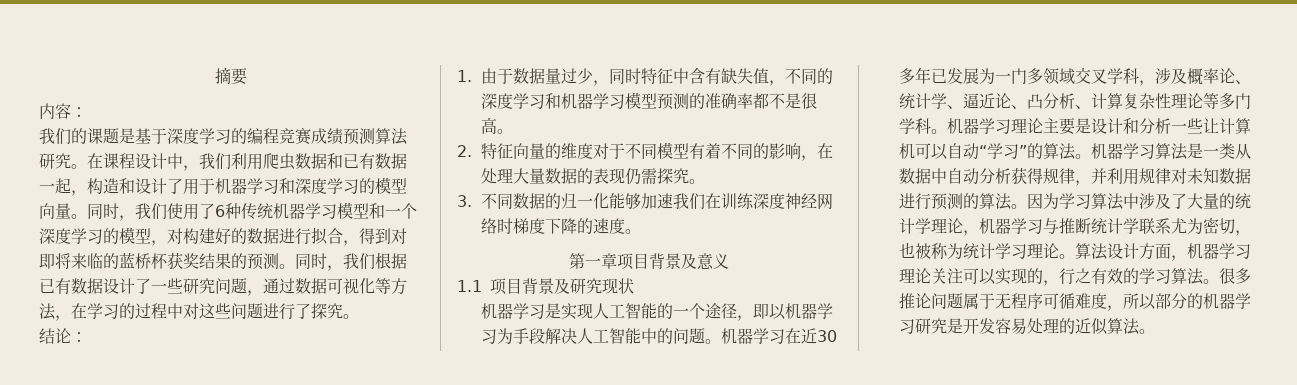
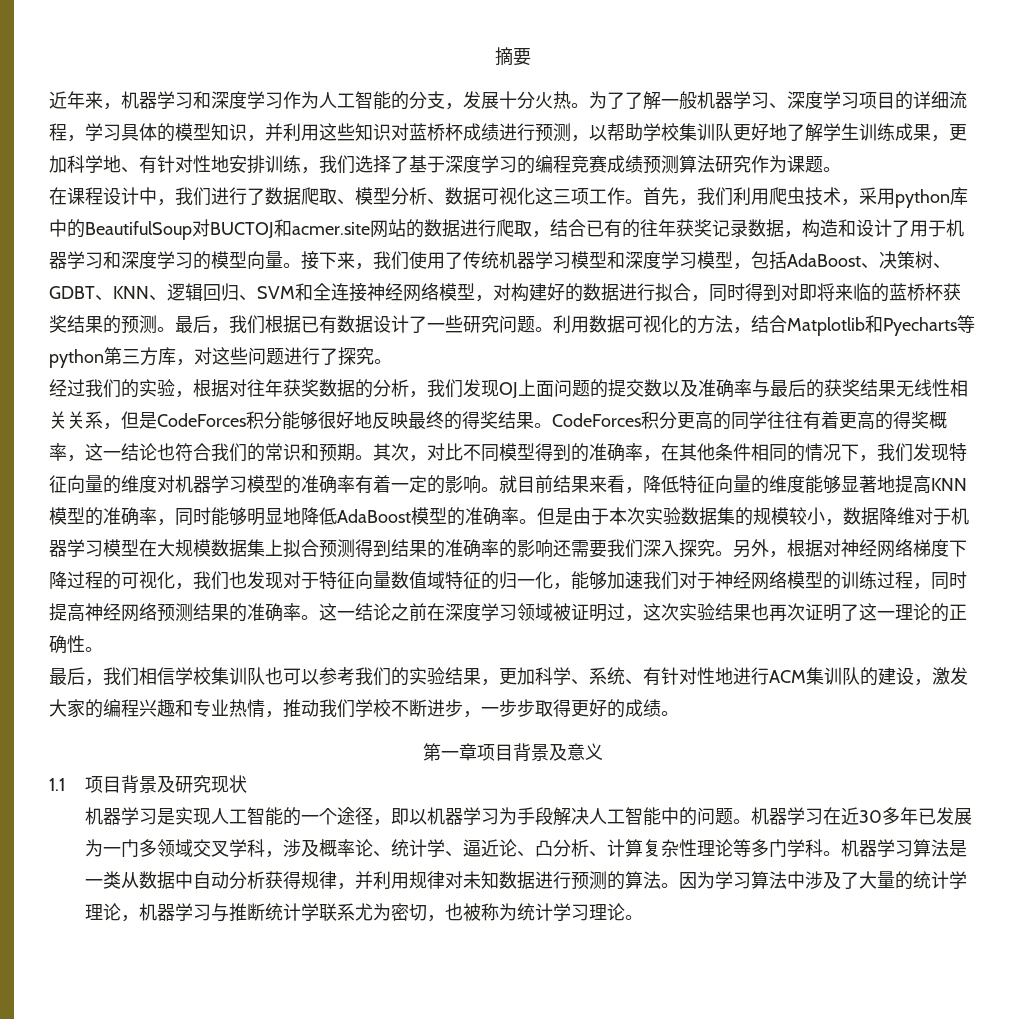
- 内容：
- 我们的课题是基于深度学习的编程竞赛成绩预测算法研究。在课程设计中，我们利用爬虫数据和已有数据一起，构造和设计了用于机器学习和深度学习的模型向量。
+ 近年来，机器学习和深度学习作为人工智能的分支，发展十分火热。为了了解一般机器学习、深度学习项目的详细流程，学习具体的模型知识，并利用这些知识对蓝桥杯成绩进行预测，以帮助学校集训队更好地了解学生训练成果，更加科学地、有针对性地安排训练，我们选择了基于深度学习的编程竞赛成绩预测算法研究作为课题。
+ 在课程设计中，我们进行了数据爬取、模型分析、数据可视化这三项工作。首先，我们利用爬虫技术，采用python库中的BeautifulSoup对BUCTOJ和acmer.site网站的数据进行爬取，结合已有的往年获奖记录数据，构造和设计了用于机器学习和深度学习的模型向量。
- 同时，我们使用了6种传统机器学习模型和一个深度学习的模型，对构建好的数据进行拟合，得到对即将来临的蓝桥杯获奖结果的预测。
+ 接下来，我们使用了传统机器学习模型和深度学习模型，包括AdaBoost、决策树、GDBT、KNN、逻辑回归、SVM和全连接神经网络模型，对构建好的数据进行拟合，同时得到对即将来临的蓝桥杯获奖结果的预测。
- 同时，我们根据已有数据设计了一些研究问题，通过数据可视化等方法，在学习的过程中对这些问题进行了探究。
+ 最后，我们根据已有数据设计了一些研究问题。利用数据可视化的方法，结合Matplotlib和Pyecharts等python第三方库，对这些问题进行了探究。
- 结论：
- 1.由于数据量过少，同时特征中含有缺失值，不同的深度学习和机器学习模型预测的准确率都不是很高。
- 2.特征向量的维度对于不同模型有着不同的影响，在处理大量数据的表现仍需探究。
- 3.不同数据的归一化能够加速我们在训练深度神经网络时梯度下降的速度。
+ 经过我们的实验，根据对往年获奖数据的分析，我们发现OJ上面问题的提交数以及准确率与最后的获奖结果无线性相关关系，但是CodeForces积分能够很好地反映最终的得奖结果。CodeForces积分更高的同学往往有着更高的得奖概率，这一结论也符合我们的常识和预期。其次，对比不同模型得到的准确率，在其他条件相同的情况下，我们发现特征向量的维度对机器学习模型的准确率有着一定的影响。就目前结果来看，降低特征向量的维度能够显著地提高KNN模型的准确率，同时能够明显地降低AdaBoost模型的准确率。但是由于本次实验数据集的规模较小，数据降维对于机器学习模型在大规模数据集上拟合预测得到结果的准确率的影响还需要我们深入探究。另外，根据对神经网络梯度下降过程的可视化，我们也发现对于特征向量数值域特征的归一化，能够加速我们对于神经网络模型的训练过程，同时提高神经网络预测结果的准确率。这一结论之前在深度学习领域被证明过，这次实验结果也再次证明了这一理论的正确性。
+ 最后，我们相信学校集训队也可以参考我们的实验结果，更加科学、系统、有针对性地进行ACM集训队的建设，激发大家的编程兴趣和专业热情，推动我们学校不断进步，一步步取得更好的成绩。
- 机器学习理论主要是设计和分析一些让计算机可以自动“学习”的算法。机器学习算法是一类从数据中自动分析获得规律，并利用规律对未知数据进行预测的算法。
+ 机器学习算法是一类从数据中自动分析获得规律，并利用规律对未知数据进行预测的算法。
- 算法设计方面，机器学习理论关注可以实现的，行之有效的学习算法。很多推论问题属于无程序可循难度，所以部分的机器学习研究是开发容易处理的近似算法。

